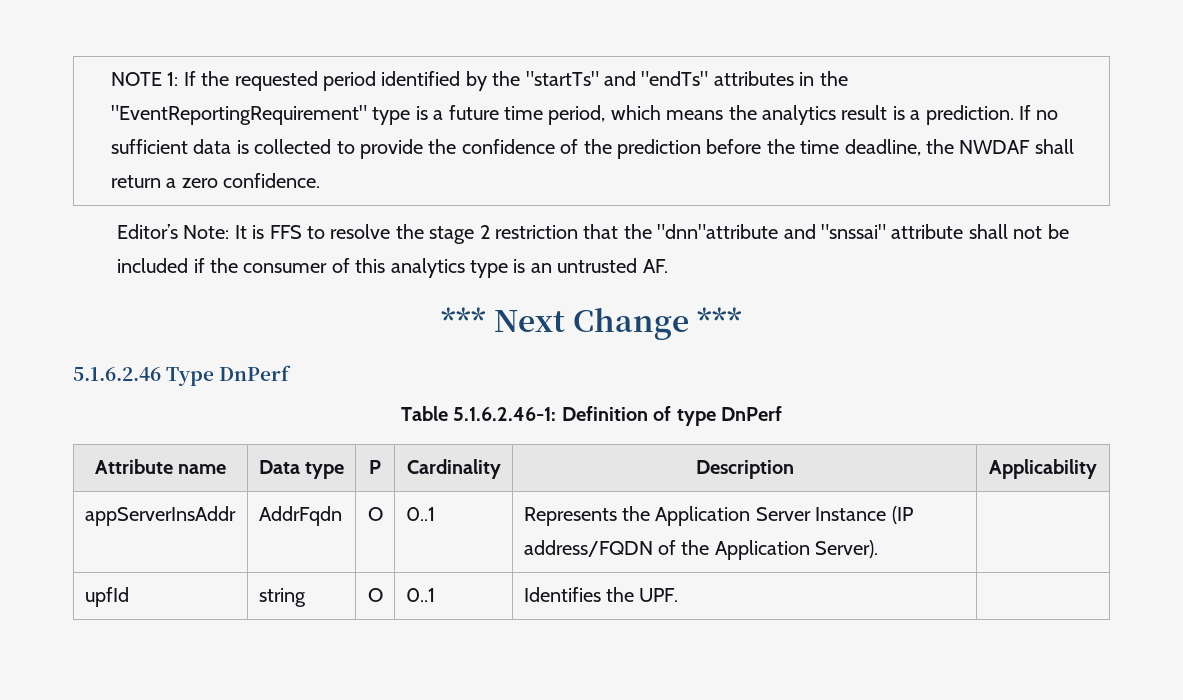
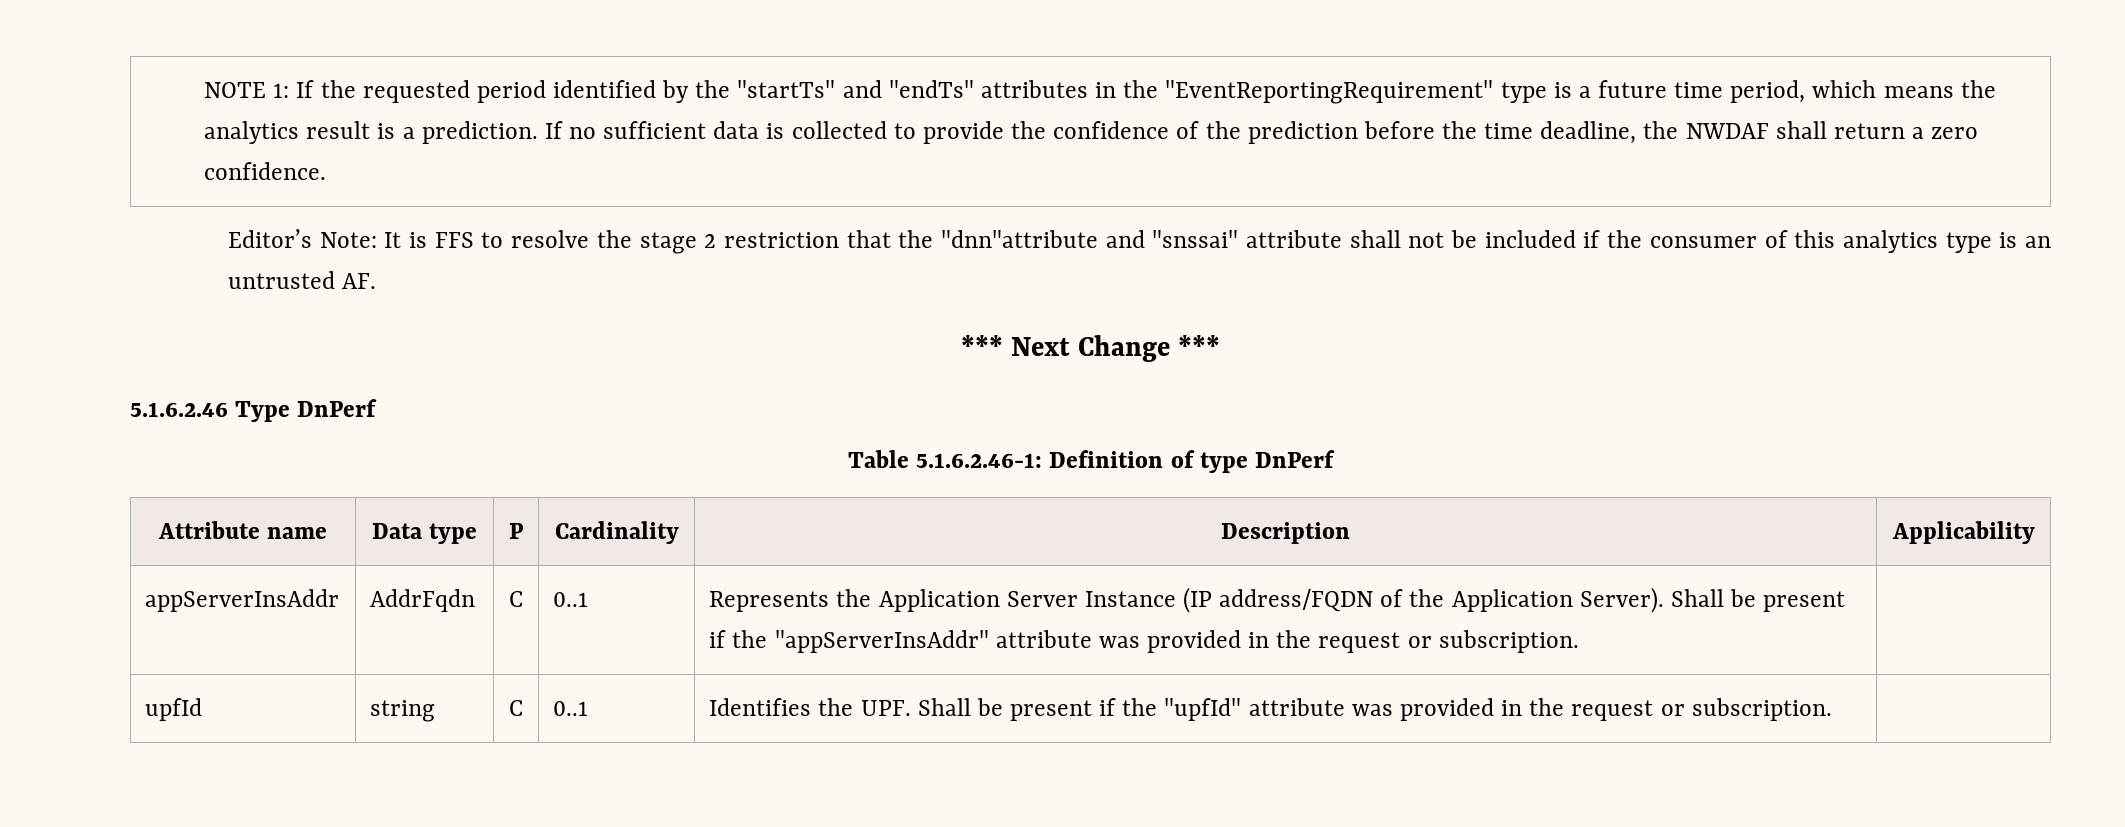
- appServerInsAddr | AddrFqdn | O | 0..1 | Represents the Application Server Instance (IP address/FQDN of the Application Server). |
+ appServerInsAddr | AddrFqdn | C | 0..1 | Represents the Application Server Instance (IP address/FQDN of the Application Server). Shall be present if the "appServerInsAddr" attribute was provided in the request or subscription. |
- upfId | string | O | 0..1 | Identifies the UPF. |
+ upfId | string | C | 0..1 | Identifies the UPF. Shall be present if the "upfId" attribute was provided in the request or subscription. |

